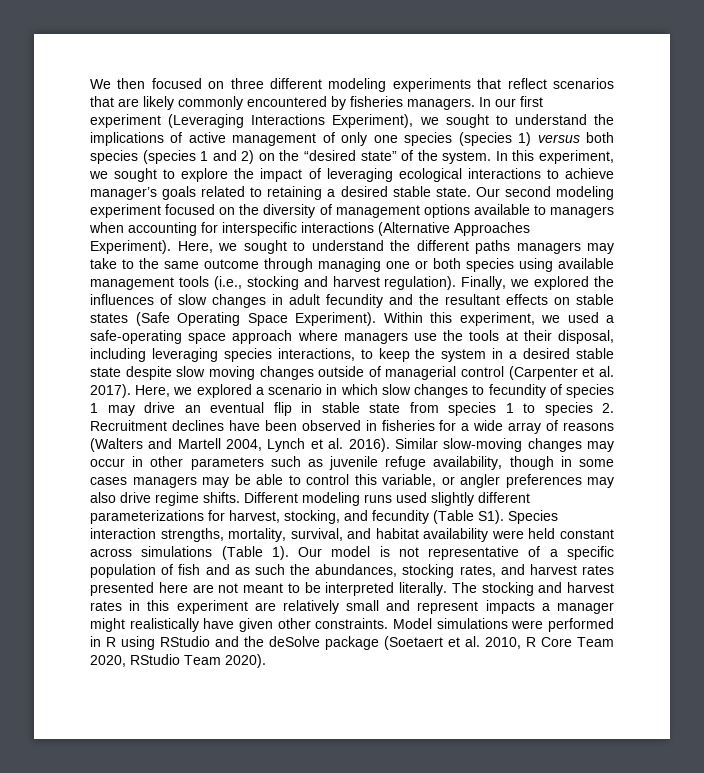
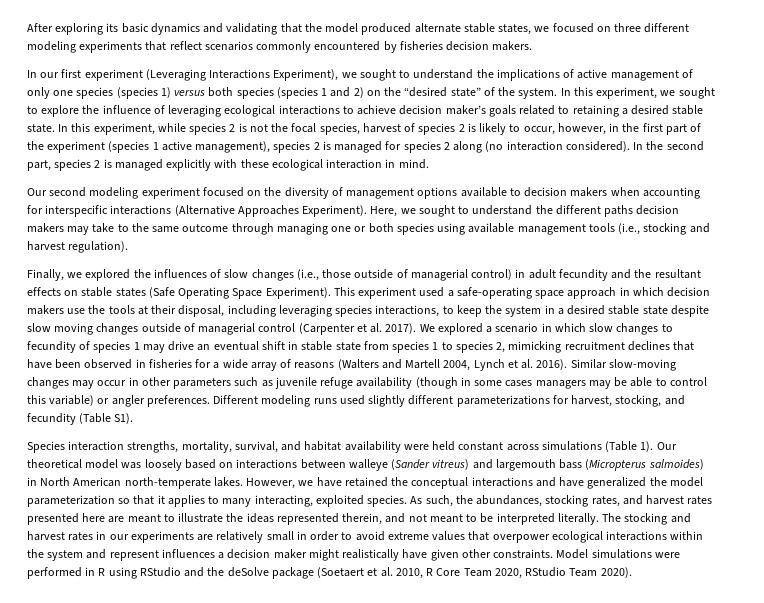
- We then focused on three different modeling experiments that reflect scenarios that are likely commonly encountered by fisheries managers. In our first experiment (Leveraging Interactions Experiment), we sought to understand the implications of active management of only one species (species 1) versus both species (species 1 and 2) on the “desired state” of the system.
+ After exploring its basic dynamics and validating that the model produced alternate stable states, we focused on three different modeling experiments that reflect scenarios commonly encountered by fisheries decision makers.
+ In our first experiment (Leveraging Interactions Experiment), we sought to understand the implications of active management of only one species (species 1) versus both species (species 1 and 2) on the “desired state” of the system.
- In this experiment, we sought to explore the impact of leveraging ecological interactions to achieve manager’s goals related to retaining a desired stable state. Our second modeling experiment focused on the diversity of management options available to managers when accounting for interspecific interactions (Alternative Approaches Experiment).
+ In this experiment, we sought to explore the influence of leveraging ecological interactions to achieve decision maker’s goals related to retaining a desired stable state. In this experiment, while species 2 is not the focal species, harvest of species 2 is likely to occur, however, in the first part of the experiment (species 1 active management), species 2 is managed for species 2 along (no interaction considered). In the second part, species 2 is managed explicitly with these ecological interaction in mind.
+ Our second modeling experiment focused on the diversity of management options available to decision makers when accounting for interspecific interactions (Alternative Approaches Experiment).
- Here, we sought to understand the different paths managers may take to the same outcome through managing one or both species using available management tools (i.e., stocking and harvest regulation). Finally, we explored the influences of slow changes in adult fecundity and the resultant effects on stable states (Safe Operating Space Experiment).
+ Here, we sought to understand the different paths decision makers may take to the same outcome through managing one or both species using available management tools (i.e., stocking and harvest regulation).
+ Finally, we explored the influences of slow changes (i.e., those outside of managerial control) in adult fecundity and the resultant effects on stable states (Safe Operating Space Experiment).
- Within this experiment, we used a safe-operating space approach where managers use the tools at their disposal, including leveraging species interactions, to keep the system in a desired stable state despite slow moving changes outside of managerial control (Carpenter et al. 2017).
+ This experiment used a safe-operating space approach in which decision makers use the tools at their disposal, including leveraging species interactions, to keep the system in a desired stable state despite slow moving changes outside of managerial control (Carpenter et al. 2017).
- Here, we explored a scenario in which slow changes to fecundity of species 1 may drive an eventual flip in stable state from species 1 to species 2. Recruitment declines have been observed in fisheries for a wide array of reasons (Walters and Martell 2004, Lynch et al. 2016).
+ We explored a scenario in which slow changes to fecundity of species 1 may drive an eventual shift in stable state from species 1 to species 2, mimicking recruitment declines that have been observed in fisheries for a wide array of reasons (Walters and Martell 2004, Lynch et al. 2016).
- Similar slow-moving changes may occur in other parameters such as juvenile refuge availability, though in some cases managers may be able to control this variable, or angler preferences may also drive regime shifts.
+ Similar slow-moving changes may occur in other parameters such as juvenile refuge availability (though in some cases managers may be able to control this variable) or angler preferences.
- Different modeling runs used slightly different parameterizations for harvest, stocking, and fecundity (Table S1). Species interaction strengths, mortality, survival, and habitat availability were held constant across simulations (Table 1).
+ Different modeling runs used slightly different parameterizations for harvest, stocking, and fecundity (Table S1).
+ Species interaction strengths, mortality, survival, and habitat availability were held constant across simulations (Table 1).
- Our model is not representative of a specific population of fish and as such the abundances, stocking rates, and harvest rates presented here are not meant to be interpreted literally.
+ Our theoretical model was loosely based on interactions between walleye (Sander vitreus) and largemouth bass (Micropterus salmoides) in North American north-temperate lakes. However, we have retained the conceptual interactions and have generalized the model parameterization so that it applies to many interacting, exploited species. As such, the abundances, stocking rates, and harvest rates presented here are meant to illustrate the ideas represented therein, and not meant to be interpreted literally.
- The stocking and harvest rates in this experiment are relatively small and represent impacts a manager might realistically have given other constraints.
+ The stocking and harvest rates in our experiments are relatively small in order to avoid extreme values that overpower ecological interactions within the system and represent influences a decision maker might realistically have given other constraints.

